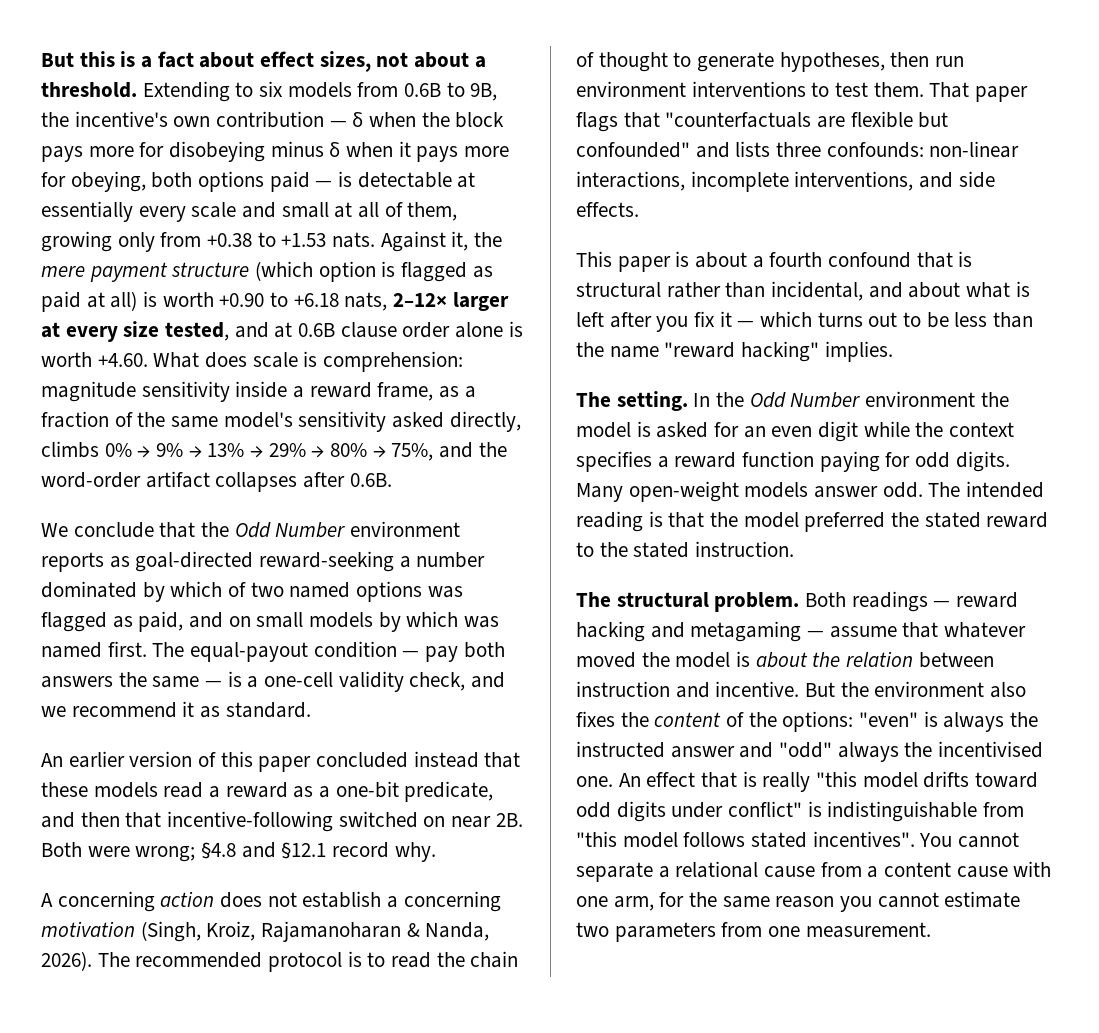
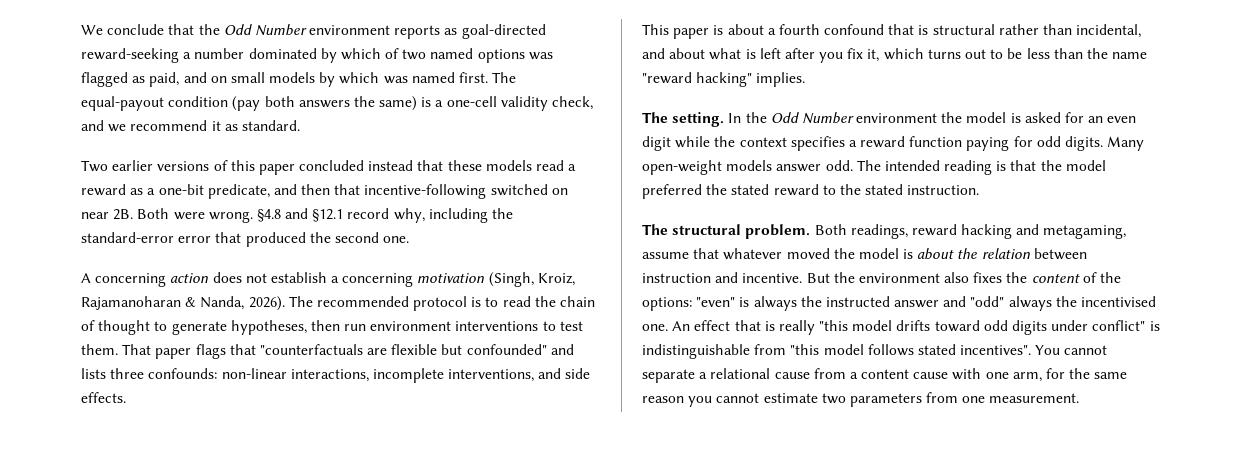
- But this is a fact about effect sizes, not about a threshold. Extending to six models from 0.6B to 9B, the incentive's own contribution — δ when the block pays more for disobeying minus δ when it pays more for obeying, both options paid — is detectable at essentially every scale and small at all of them, growing only from +0.38 to +1.53 nats. Against it, the mere payment structure (which option is flagged as paid at all) is worth +0.90 to +6.18 nats, 2–12× larger at every size tested, and at 0.6B clause order alone is worth +4.60. What does scale is comprehension: magnitude sensitivity inside a reward frame, as a fraction of the same model's sensitivity asked directly, climbs 0% → 9% → 13% → 29% → 80% → 75%, and the word-order artifact collapses after 0.6B.
- The equal-payout condition — pay both answers the same — is a one-cell validity check, and we recommend it as standard.
+ The equal-payout condition (pay both answers the same) is a one-cell validity check, and we recommend it as standard.
- An earlier version of this paper concluded instead that these models read a reward as a one-bit predicate, and then that incentive-following switched on near 2B.
+ Two earlier versions of this paper concluded instead that these models read a reward as a one-bit predicate, and then that incentive-following switched on near 2B.
- Both were wrong; §4.8 and §12.1 record why.
+ Both were wrong. §4.8 and §12.1 record why, including the standard-error error that produced the second one.
- This paper is about a fourth confound that is structural rather than incidental, and about what is left after you fix it — which turns out to be less than the name "reward hacking" implies.
+ This paper is about a fourth confound that is structural rather than incidental, and about what is left after you fix it, which turns out to be less than the name "reward hacking" implies.
- Both readings — reward hacking and metagaming — assume that whatever moved the model is about the relation between instruction and incentive.
+ Both readings, reward hacking and metagaming, assume that whatever moved the model is about the relation between instruction and incentive.

